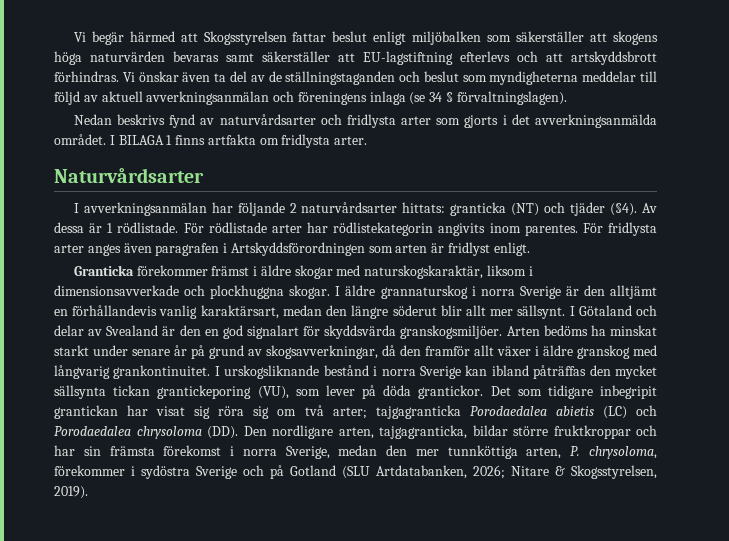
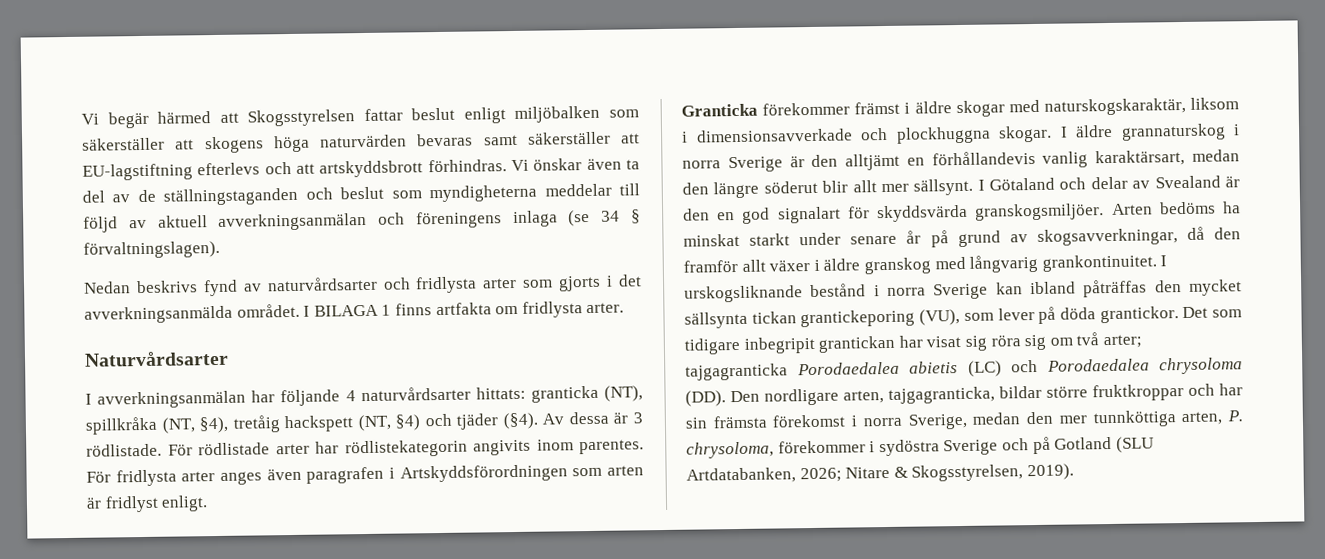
- I avverkningsanmälan har följande 2 naturvårdsarter hittats: granticka (NT) och tjäder (§4).
+ I avverkningsanmälan har följande 4 naturvårdsarter hittats: granticka (NT), spillkråka (NT, §4), tretåig hackspett (NT, §4) och tjäder (§4).
- Av dessa är 1 rödlistade.
+ Av dessa är 3 rödlistade.

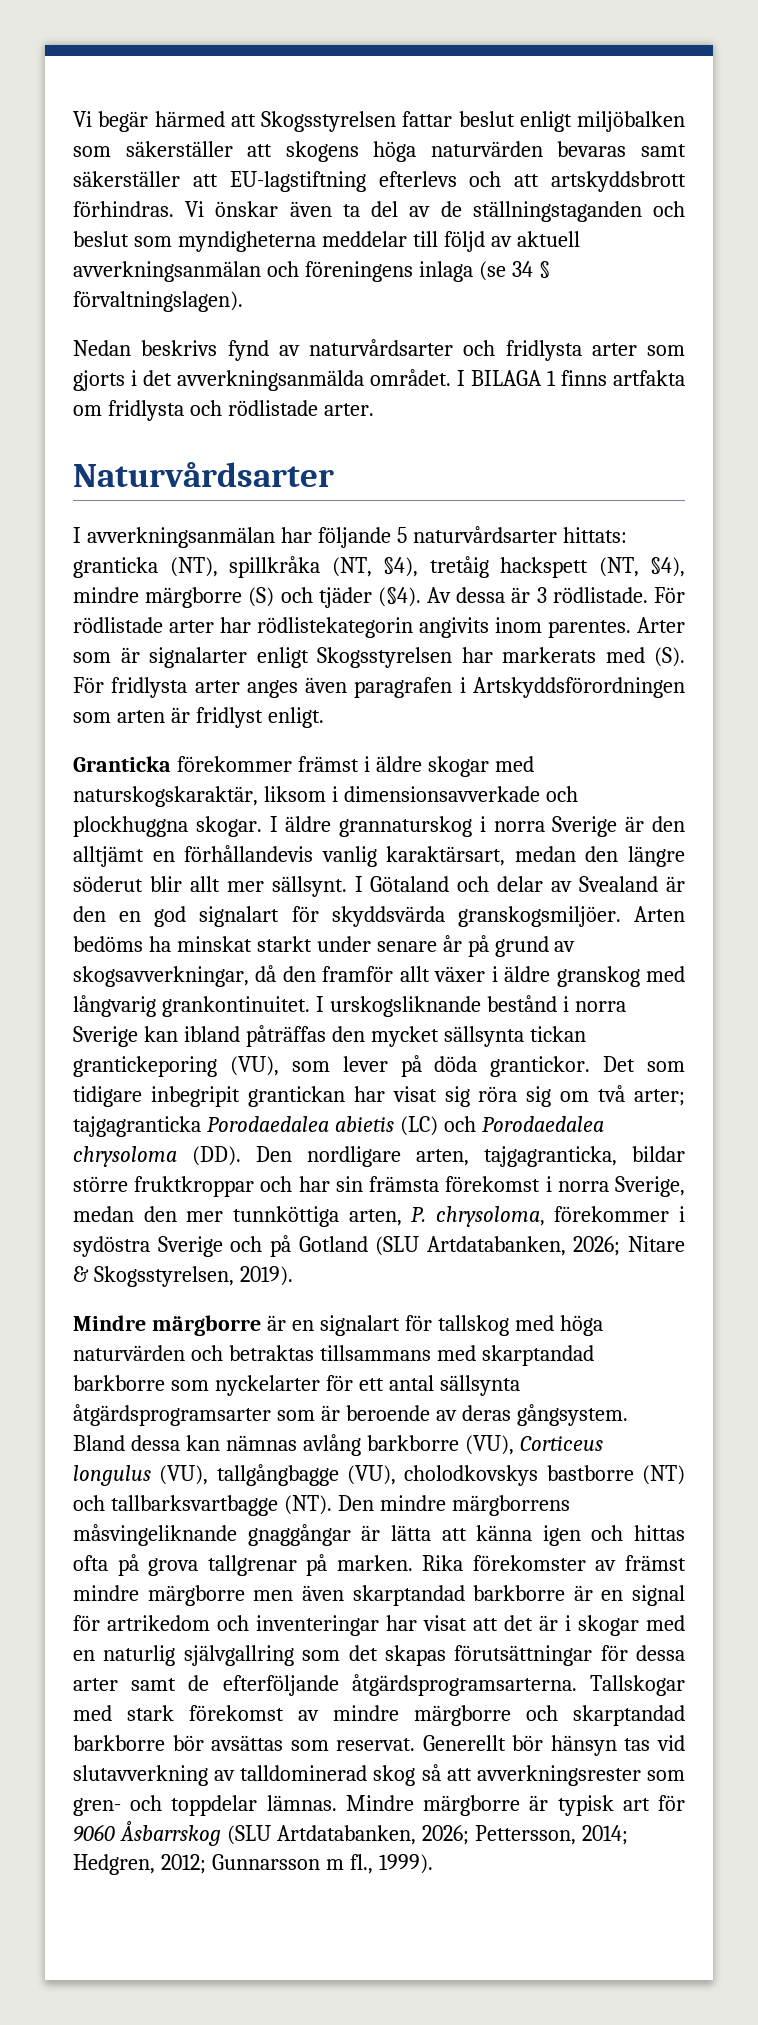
- I BILAGA 1 finns artfakta om fridlysta arter.
+ I BILAGA 1 finns artfakta om fridlysta och rödlistade arter.
- I avverkningsanmälan har följande 4 naturvårdsarter hittats: granticka (NT), spillkråka (NT, §4), tretåig hackspett (NT, §4) och tjäder (§4).
+ I avverkningsanmälan har följande 5 naturvårdsarter hittats: granticka (NT), spillkråka (NT, §4), tretåig hackspett (NT, §4), mindre märgborre (S) och tjäder (§4).
- För fridlysta arter anges även paragrafen i Artskyddsförordningen som arten är fridlyst enligt.
+ Arter som är signalarter enligt Skogsstyrelsen har markerats med (S). För fridlysta arter anges även paragrafen i Artskyddsförordningen som arten är fridlyst enligt.
+ Mindre märgborre är en signalart för tallskog med höga naturvärden och betraktas tillsammans med skarptandad barkborre som nyckelarter för ett antal sällsynta åtgärdsprogramsarter som är beroende av deras gångsystem. Bland dessa kan nämnas avlång barkborre (VU), Corticeus longulus (VU), tallgångbagge (VU), cholodkovskys bastborre (NT) och tallbarksvartbagge (NT). Den mindre märgborrens måsvingeliknande gnaggångar är lätta att känna igen och hittas ofta på grova tallgrenar på marken. Rika förekomster av främst mindre märgborre men även skarptandad barkborre är en signal för artrikedom och inventeringar har visat att det är i skogar med en naturlig självgallring som det skapas förutsättningar för dessa arter samt de efterföljande åtgärdsprogramsarterna. Tallskogar med stark förekomst av mindre märgborre och skarptandad barkborre bör avsättas som reservat. Generellt bör hänsyn tas vid slutavverkning av talldominerad skog så att avverkningsrester som gren- och toppdelar lämnas. Mindre märgborre är typisk art för 9060 Åsbarrskog (SLU Artdatabanken, 2026; Pettersson, 2014; Hedgren, 2012; Gunnarsson m fl., 1999).

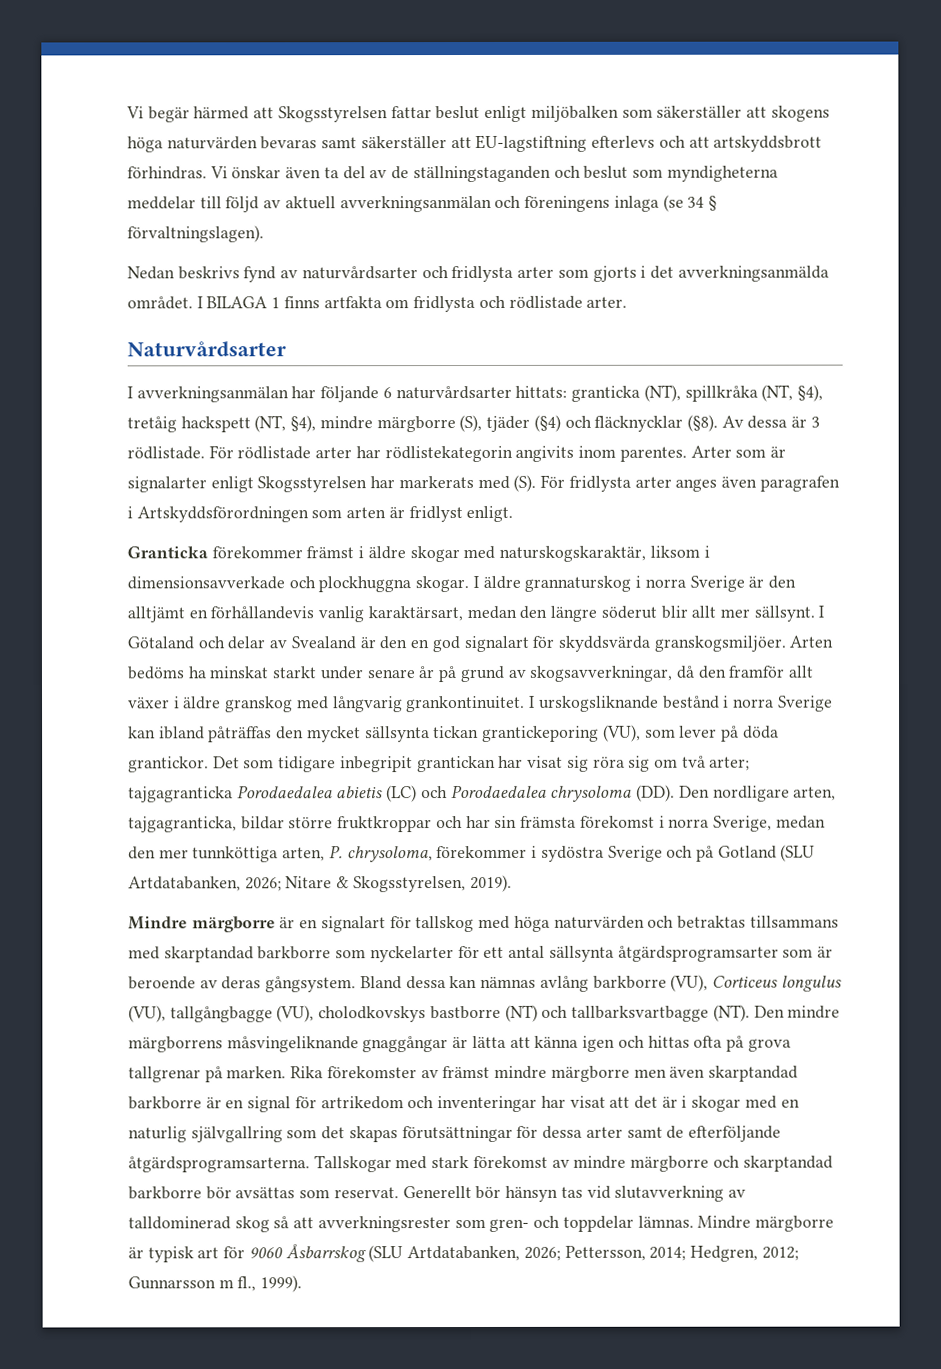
- I avverkningsanmälan har följande 5 naturvårdsarter hittats: granticka (NT), spillkråka (NT, §4), tretåig hackspett (NT, §4), mindre märgborre (S) och tjäder (§4).
+ I avverkningsanmälan har följande 6 naturvårdsarter hittats: granticka (NT), spillkråka (NT, §4), tretåig hackspett (NT, §4), mindre märgborre (S), tjäder (§4) och fläcknycklar (§8).

